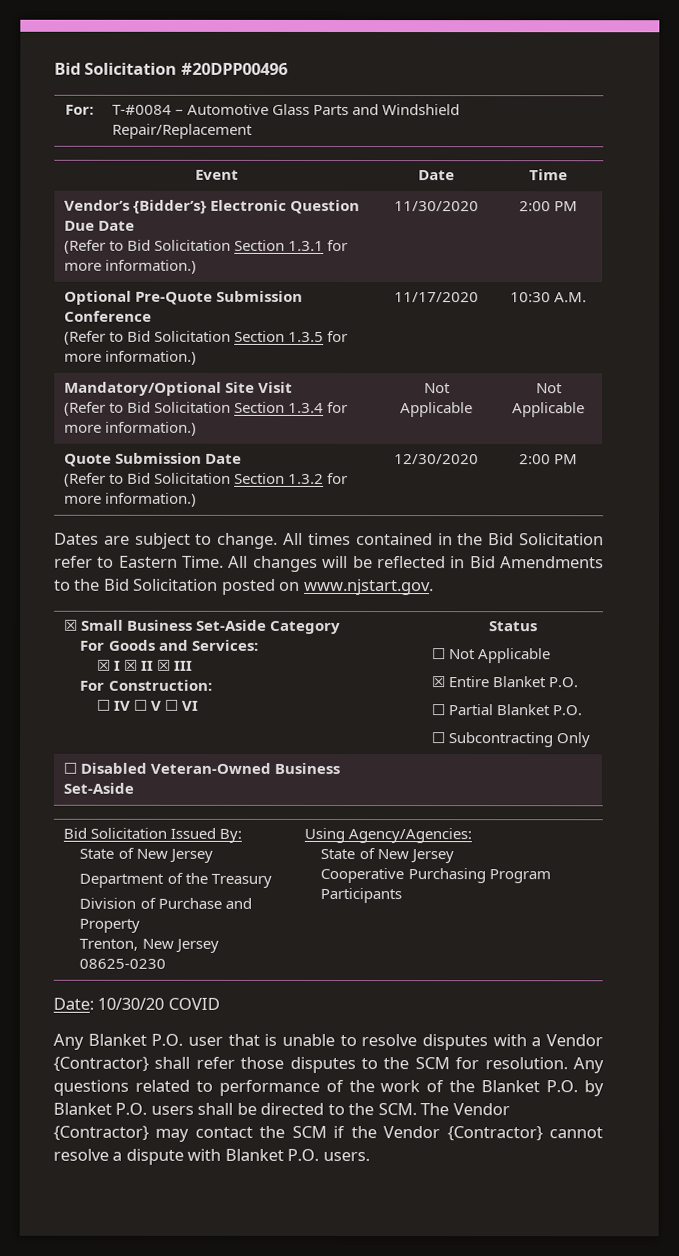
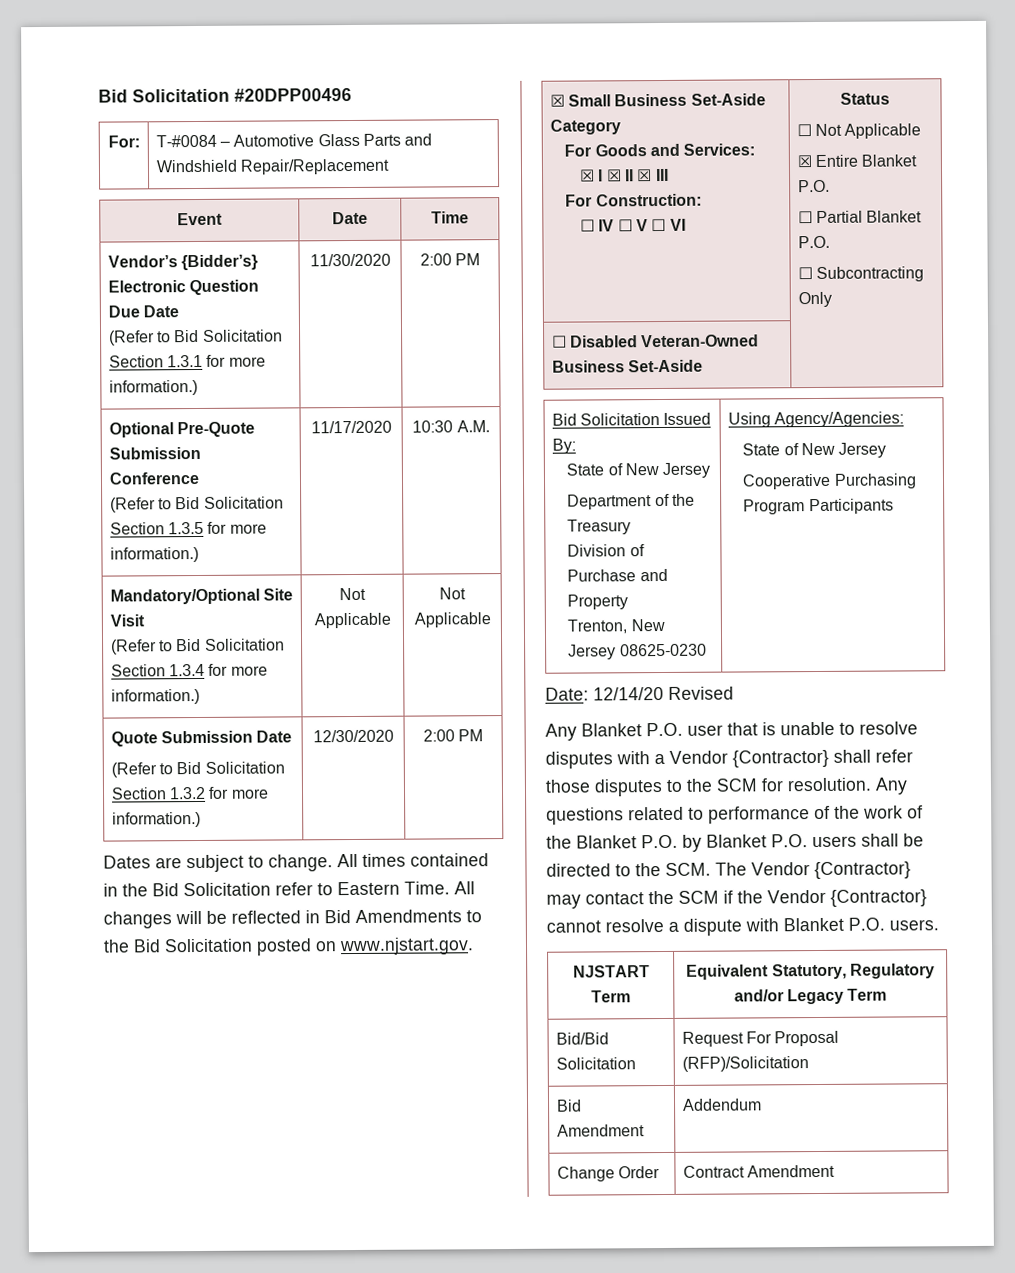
- Date: 10/30/20 COVID
+ Date: 12/14/20 Revised
+ NJSTART Term | Equivalent Statutory, Regulatory and/or Legacy Term
+ Bid/Bid Solicitation | Request For Proposal (RFP)/Solicitation
+ Bid Amendment | Addendum
+ Change Order | Contract Amendment

